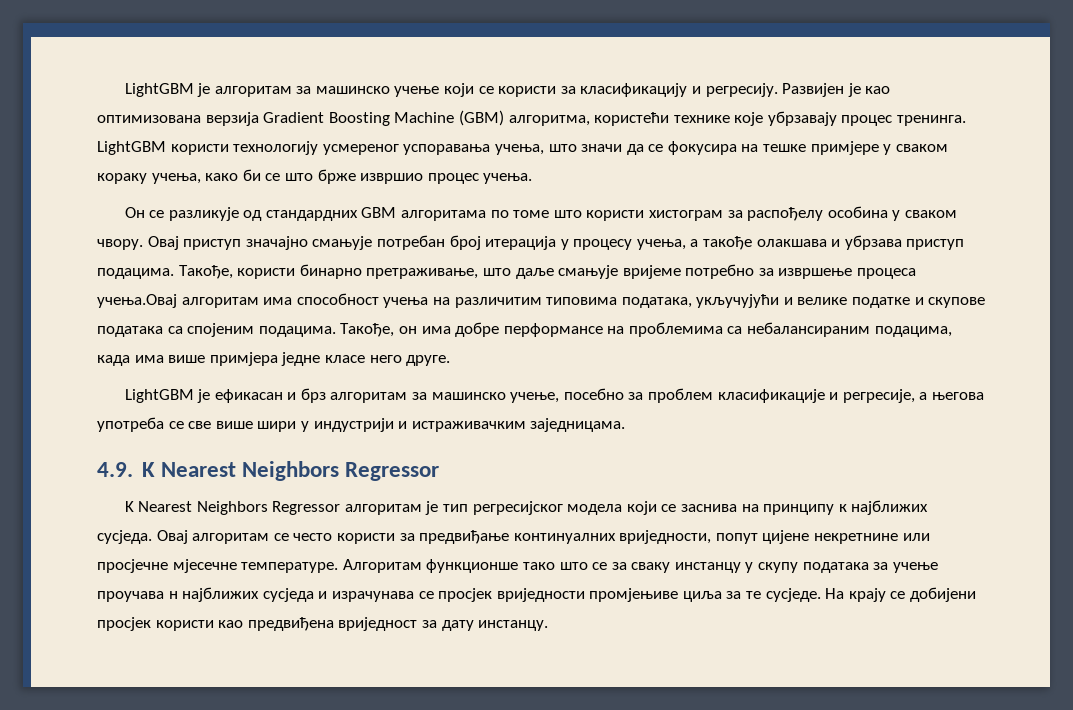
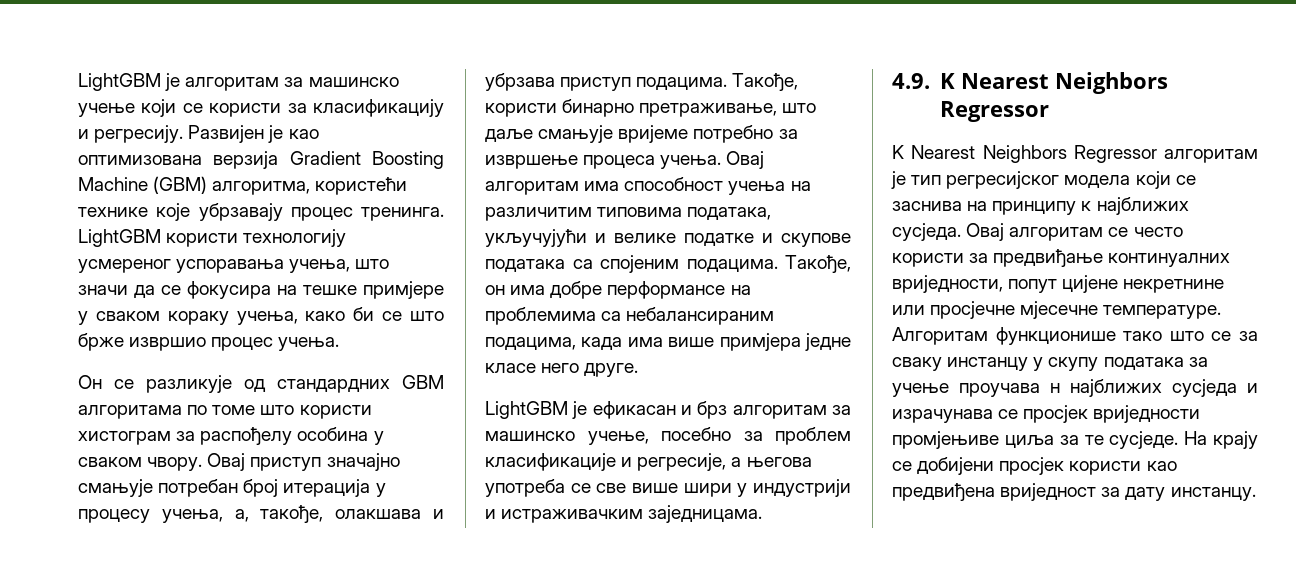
- Овај приступ значајно смањује потребан број итерација у процесу учења, а такође олакшава и убрзава приступ подацима.
+ Овај приступ значајно смањује потребан број итерација у процесу учења, а, такође, олакшава и убрзава приступ подацима.
- Такође, користи бинарно претраживање, што даље смањује вријеме потребно за извршење процеса учења.Овај алгоритам има способност учења на различитим типовима података, укључујући и велике податке и скупове података са спојеним подацима.
+ Такође, користи бинарно претраживање, што даље смањује вријеме потребно за извршење процеса учења. Овај алгоритам има способност учења на различитим типовима података, укључујући и велике податке и скупове података са спојеним подацима.
- Алгоритам функционше тако што се за сваку инстанцу у скупу података за учење проучава н најближих сусједа и израчунава се просјек вриједности промјењиве циља за те сусједе.
+ Алгоритам функционише тако што се за сваку инстанцу у скупу података за учење проучава н најближих сусједа и израчунава се просјек вриједности промјењиве циља за те сусједе.

